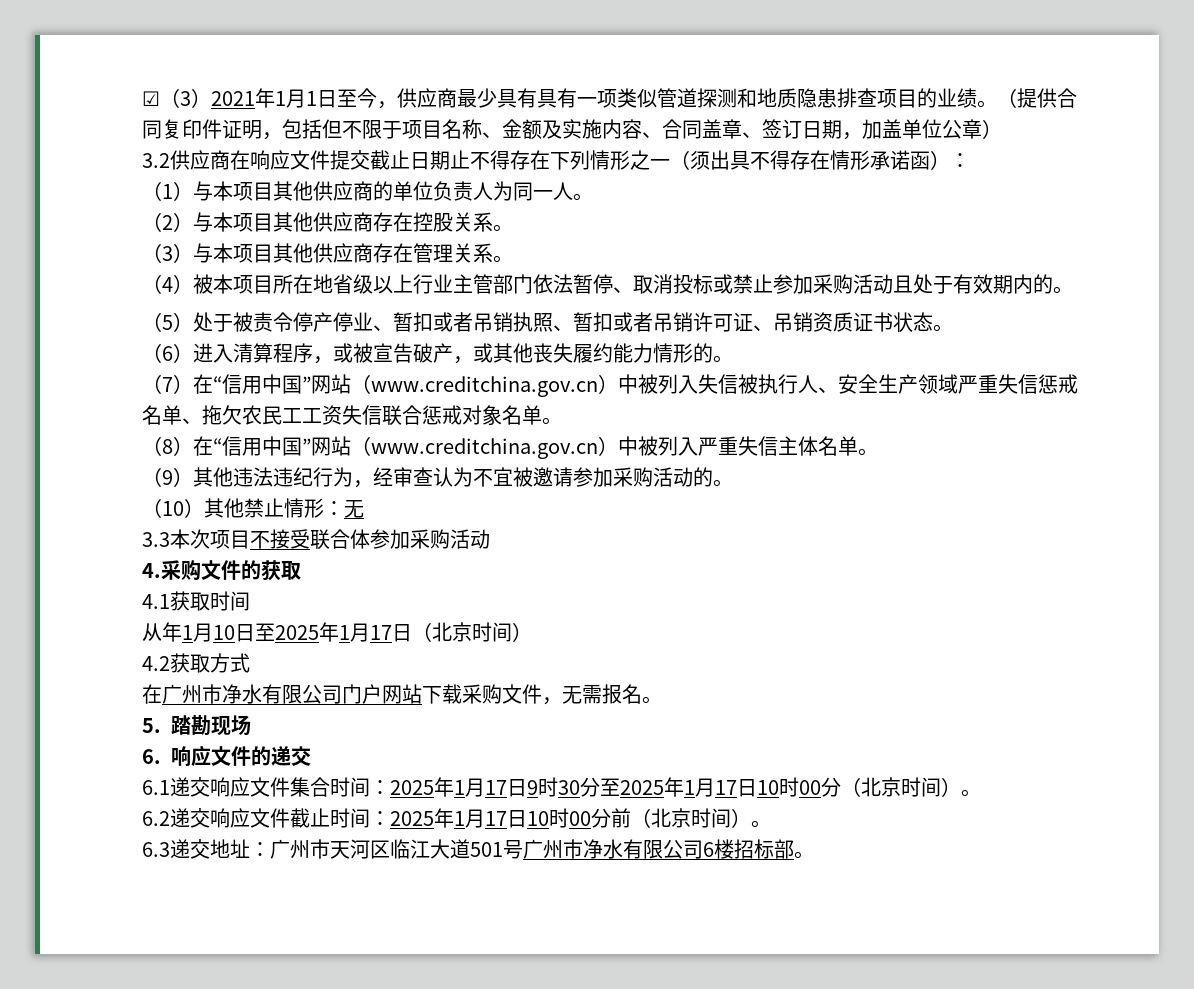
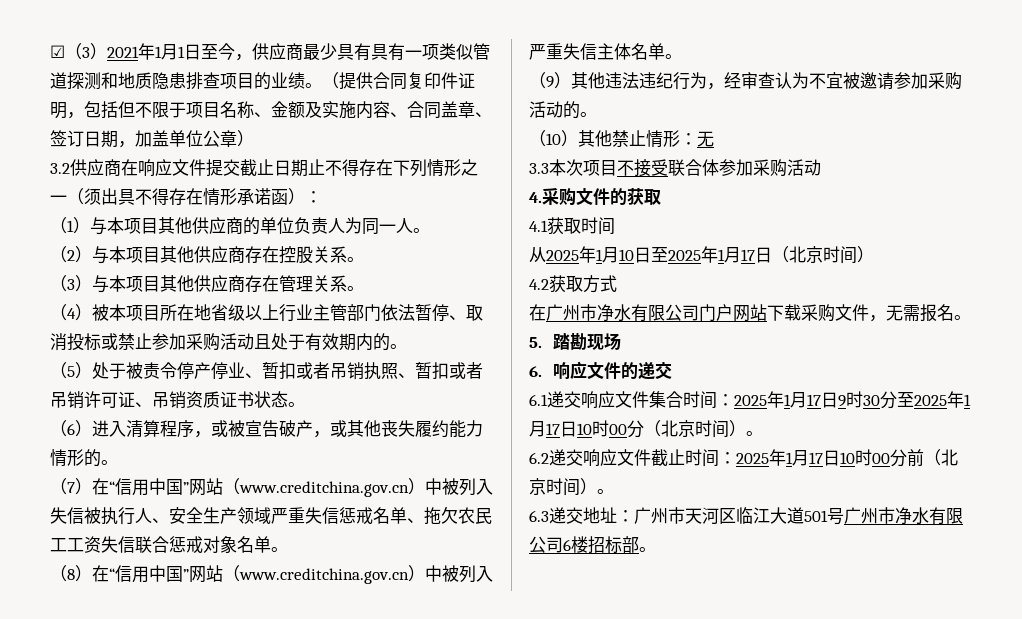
- 从年1月10日至2025年1月17日（北京时间）
+ 从2025年1月10日至2025年1月17日（北京时间）

